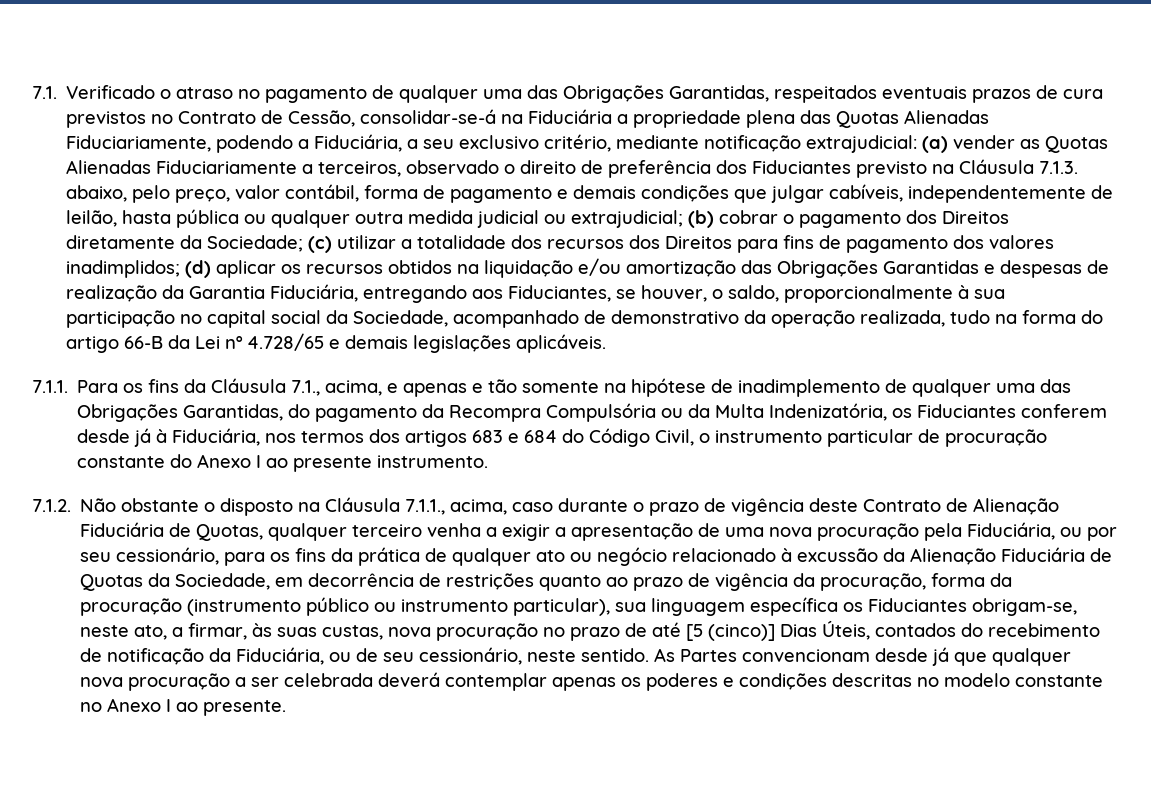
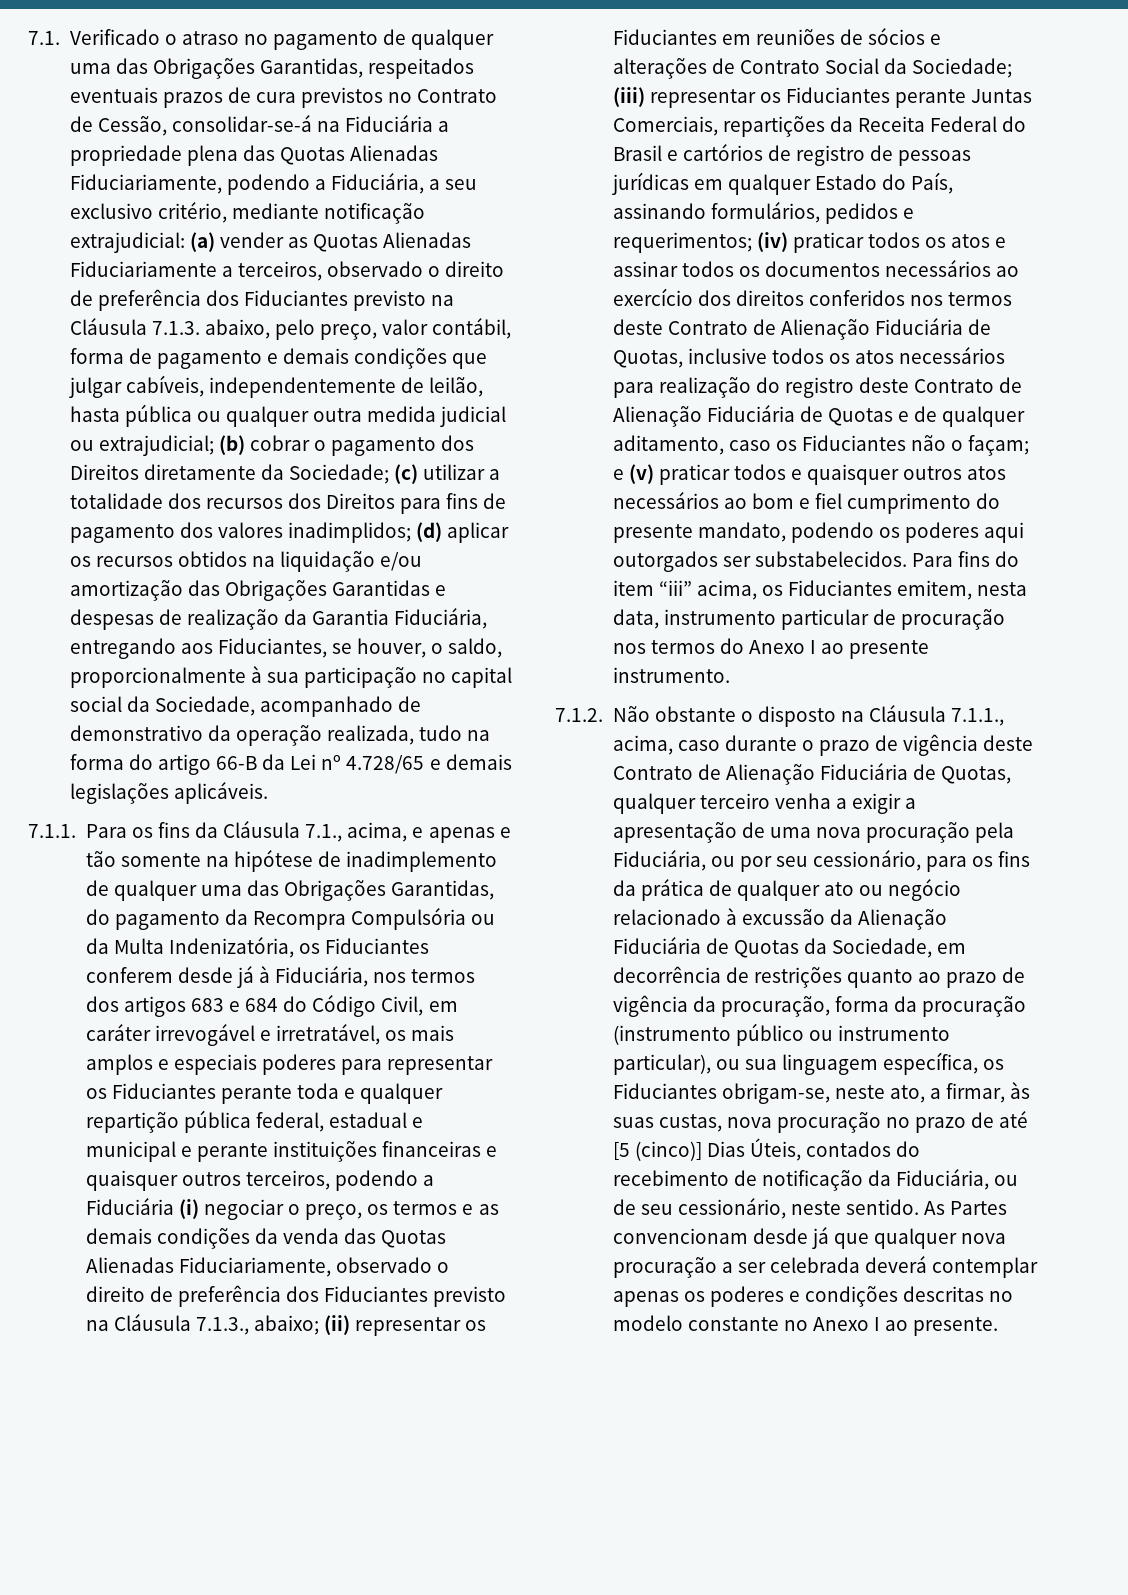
- 7.1.1. Para os fins da Cláusula 7.1., acima, e apenas e tão somente na hipótese de inadimplemento de qualquer uma das Obrigações Garantidas, do pagamento da Recompra Compulsória ou da Multa Indenizatória, os Fiduciantes conferem desde já à Fiduciária, nos termos dos artigos 683 e 684 do Código Civil, o instrumento particular de procuração constante do Anexo I ao presente instrumento.
+ 7.1.1. Para os fins da Cláusula 7.1., acima, e apenas e tão somente na hipótese de inadimplemento de qualquer uma das Obrigações Garantidas, do pagamento da Recompra Compulsória ou da Multa Indenizatória, os Fiduciantes conferem desde já à Fiduciária, nos termos dos artigos 683 e 684 do Código Civil, em caráter irrevogável e irretratável, os mais amplos e especiais poderes para representar os Fiduciantes perante toda e qualquer repartição pública federal, estadual e municipal e perante instituições financeiras e quaisquer outros terceiros, podendo a Fiduciária (i) negociar o preço, os termos e as demais condições da venda das Quotas Alienadas Fiduciariamente, observado o direito de preferência dos Fiduciantes previsto na Cláusula 7.1.3., abaixo; (ii) representar os Fiduciantes em reuniões de sócios e alterações de Contrato Social da Sociedade; (iii) representar os Fiduciantes perante Juntas Comerciais, repartições da Receita Federal do Brasil e cartórios de registro de pessoas jurídicas em qualquer Estado do País, assinando formulários, pedidos e requerimentos; (iv) praticar todos os atos e assinar todos os documentos necessários ao exercício dos direitos conferidos nos termos deste Contrato de Alienação Fiduciária de Quotas, inclusive todos os atos necessários para realização do registro deste Contrato de Alienação Fiduciária de Quotas e de qualquer aditamento, caso os Fiduciantes não o façam; e (v) praticar todos e quaisquer outros atos necessários ao bom e fiel cumprimento do presente mandato, podendo os poderes aqui outorgados ser substabelecidos. Para fins do item “iii” acima, os Fiduciantes emitem, nesta data, instrumento particular de procuração nos termos do Anexo I ao presente instrumento.
- 7.1.2. Não obstante o disposto na Cláusula 7.1.1., acima, caso durante o prazo de vigência deste Contrato de Alienação Fiduciária de Quotas, qualquer terceiro venha a exigir a apresentação de uma nova procuração pela Fiduciária, ou por seu cessionário, para os fins da prática de qualquer ato ou negócio relacionado à excussão da Alienação Fiduciária de Quotas da Sociedade, em decorrência de restrições quanto ao prazo de vigência da procuração, forma da procuração (instrumento público ou instrumento particular), sua linguagem específica os Fiduciantes obrigam-se, neste ato, a firmar, às suas custas, nova procuração no prazo de até [5 (cinco)] Dias Úteis, contados do recebimento de notificação da Fiduciária, ou de seu cessionário, neste sentido.
+ 7.1.2. Não obstante o disposto na Cláusula 7.1.1., acima, caso durante o prazo de vigência deste Contrato de Alienação Fiduciária de Quotas, qualquer terceiro venha a exigir a apresentação de uma nova procuração pela Fiduciária, ou por seu cessionário, para os fins da prática de qualquer ato ou negócio relacionado à excussão da Alienação Fiduciária de Quotas da Sociedade, em decorrência de restrições quanto ao prazo de vigência da procuração, forma da procuração (instrumento público ou instrumento particular), ou sua linguagem específica, os Fiduciantes obrigam-se, neste ato, a firmar, às suas custas, nova procuração no prazo de até [5 (cinco)] Dias Úteis, contados do recebimento de notificação da Fiduciária, ou de seu cessionário, neste sentido.

